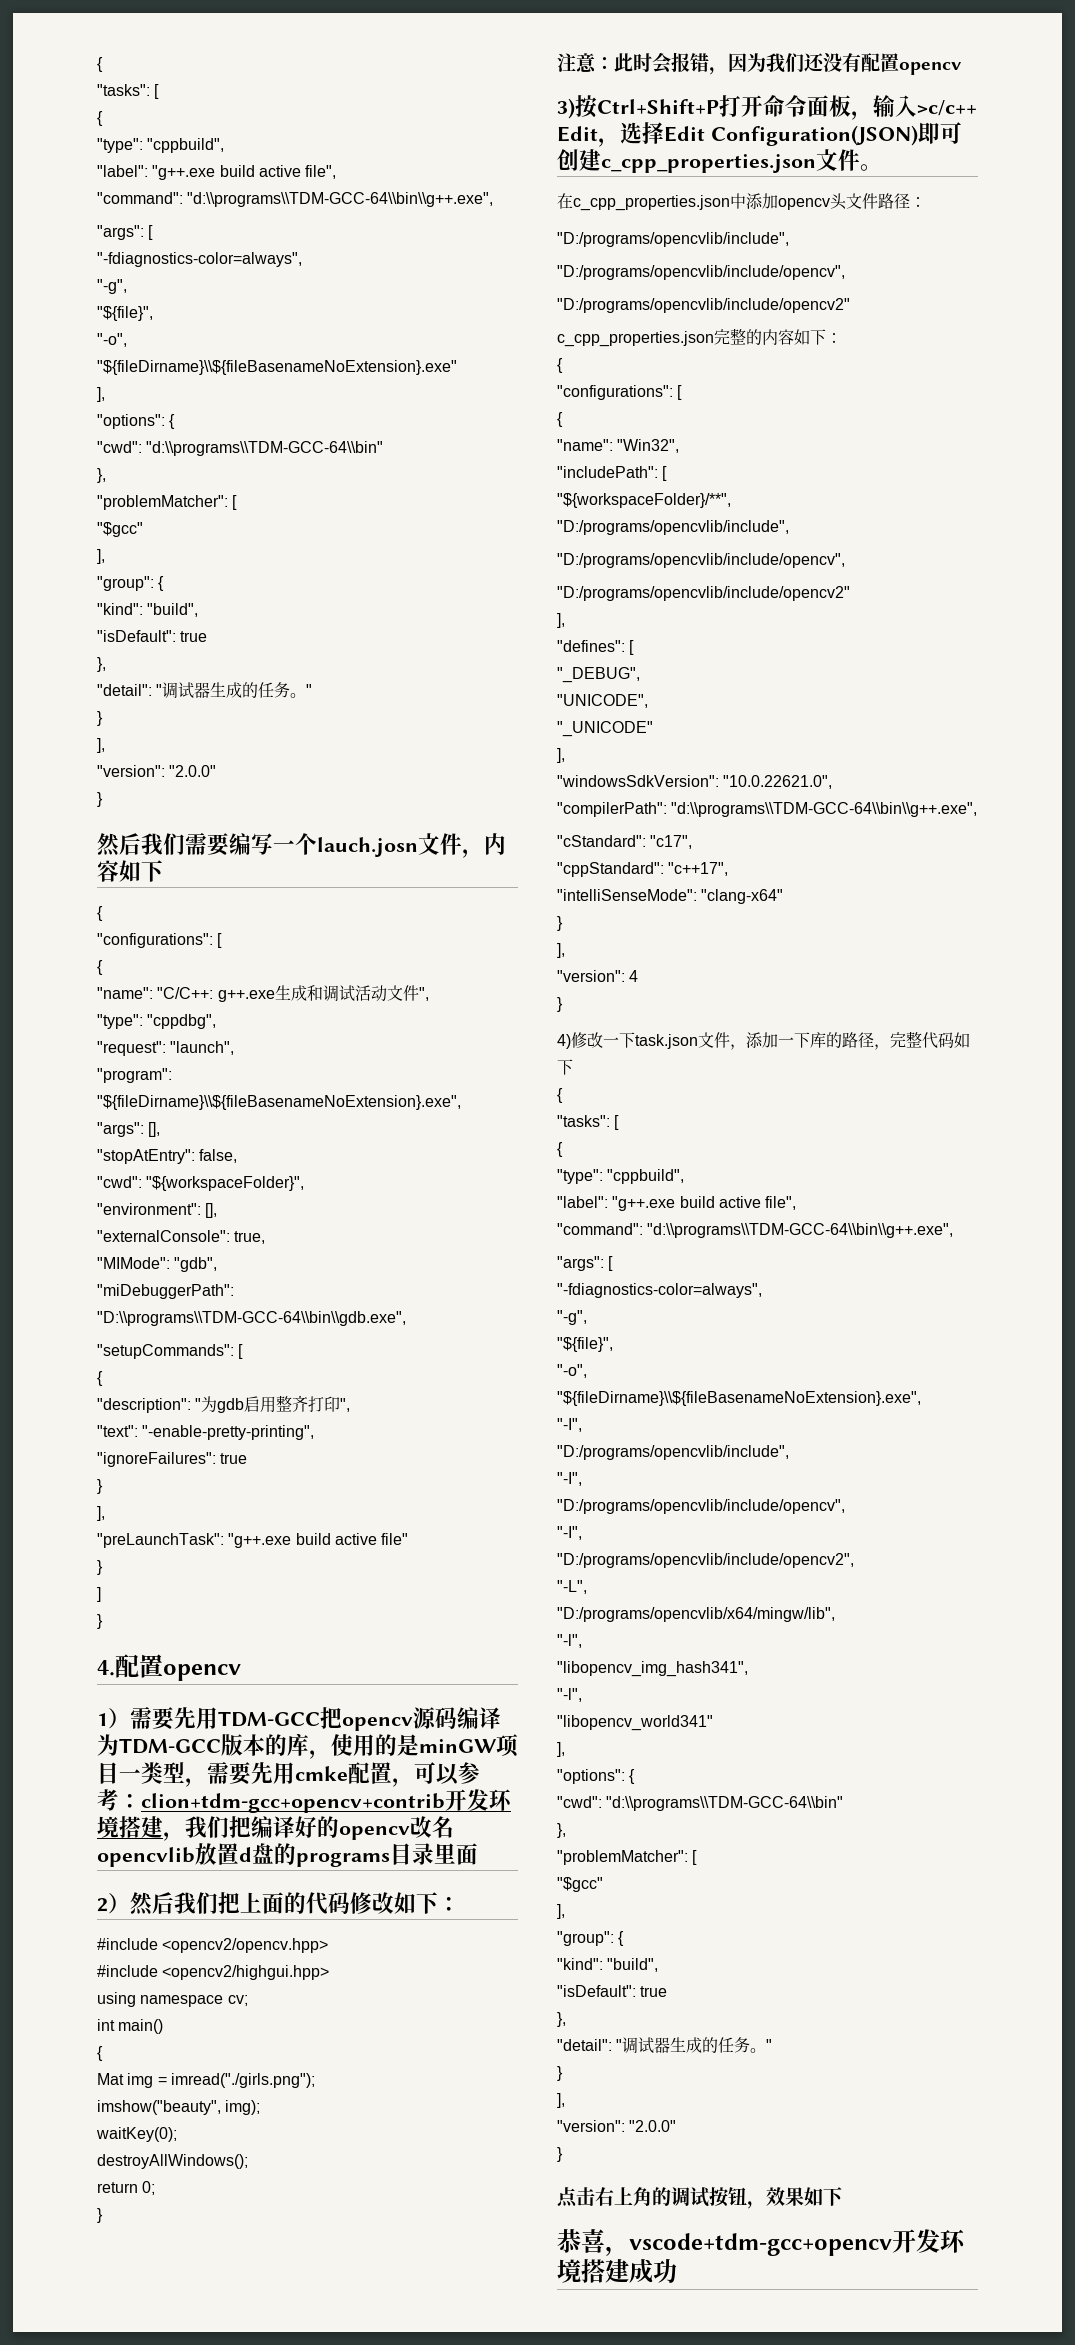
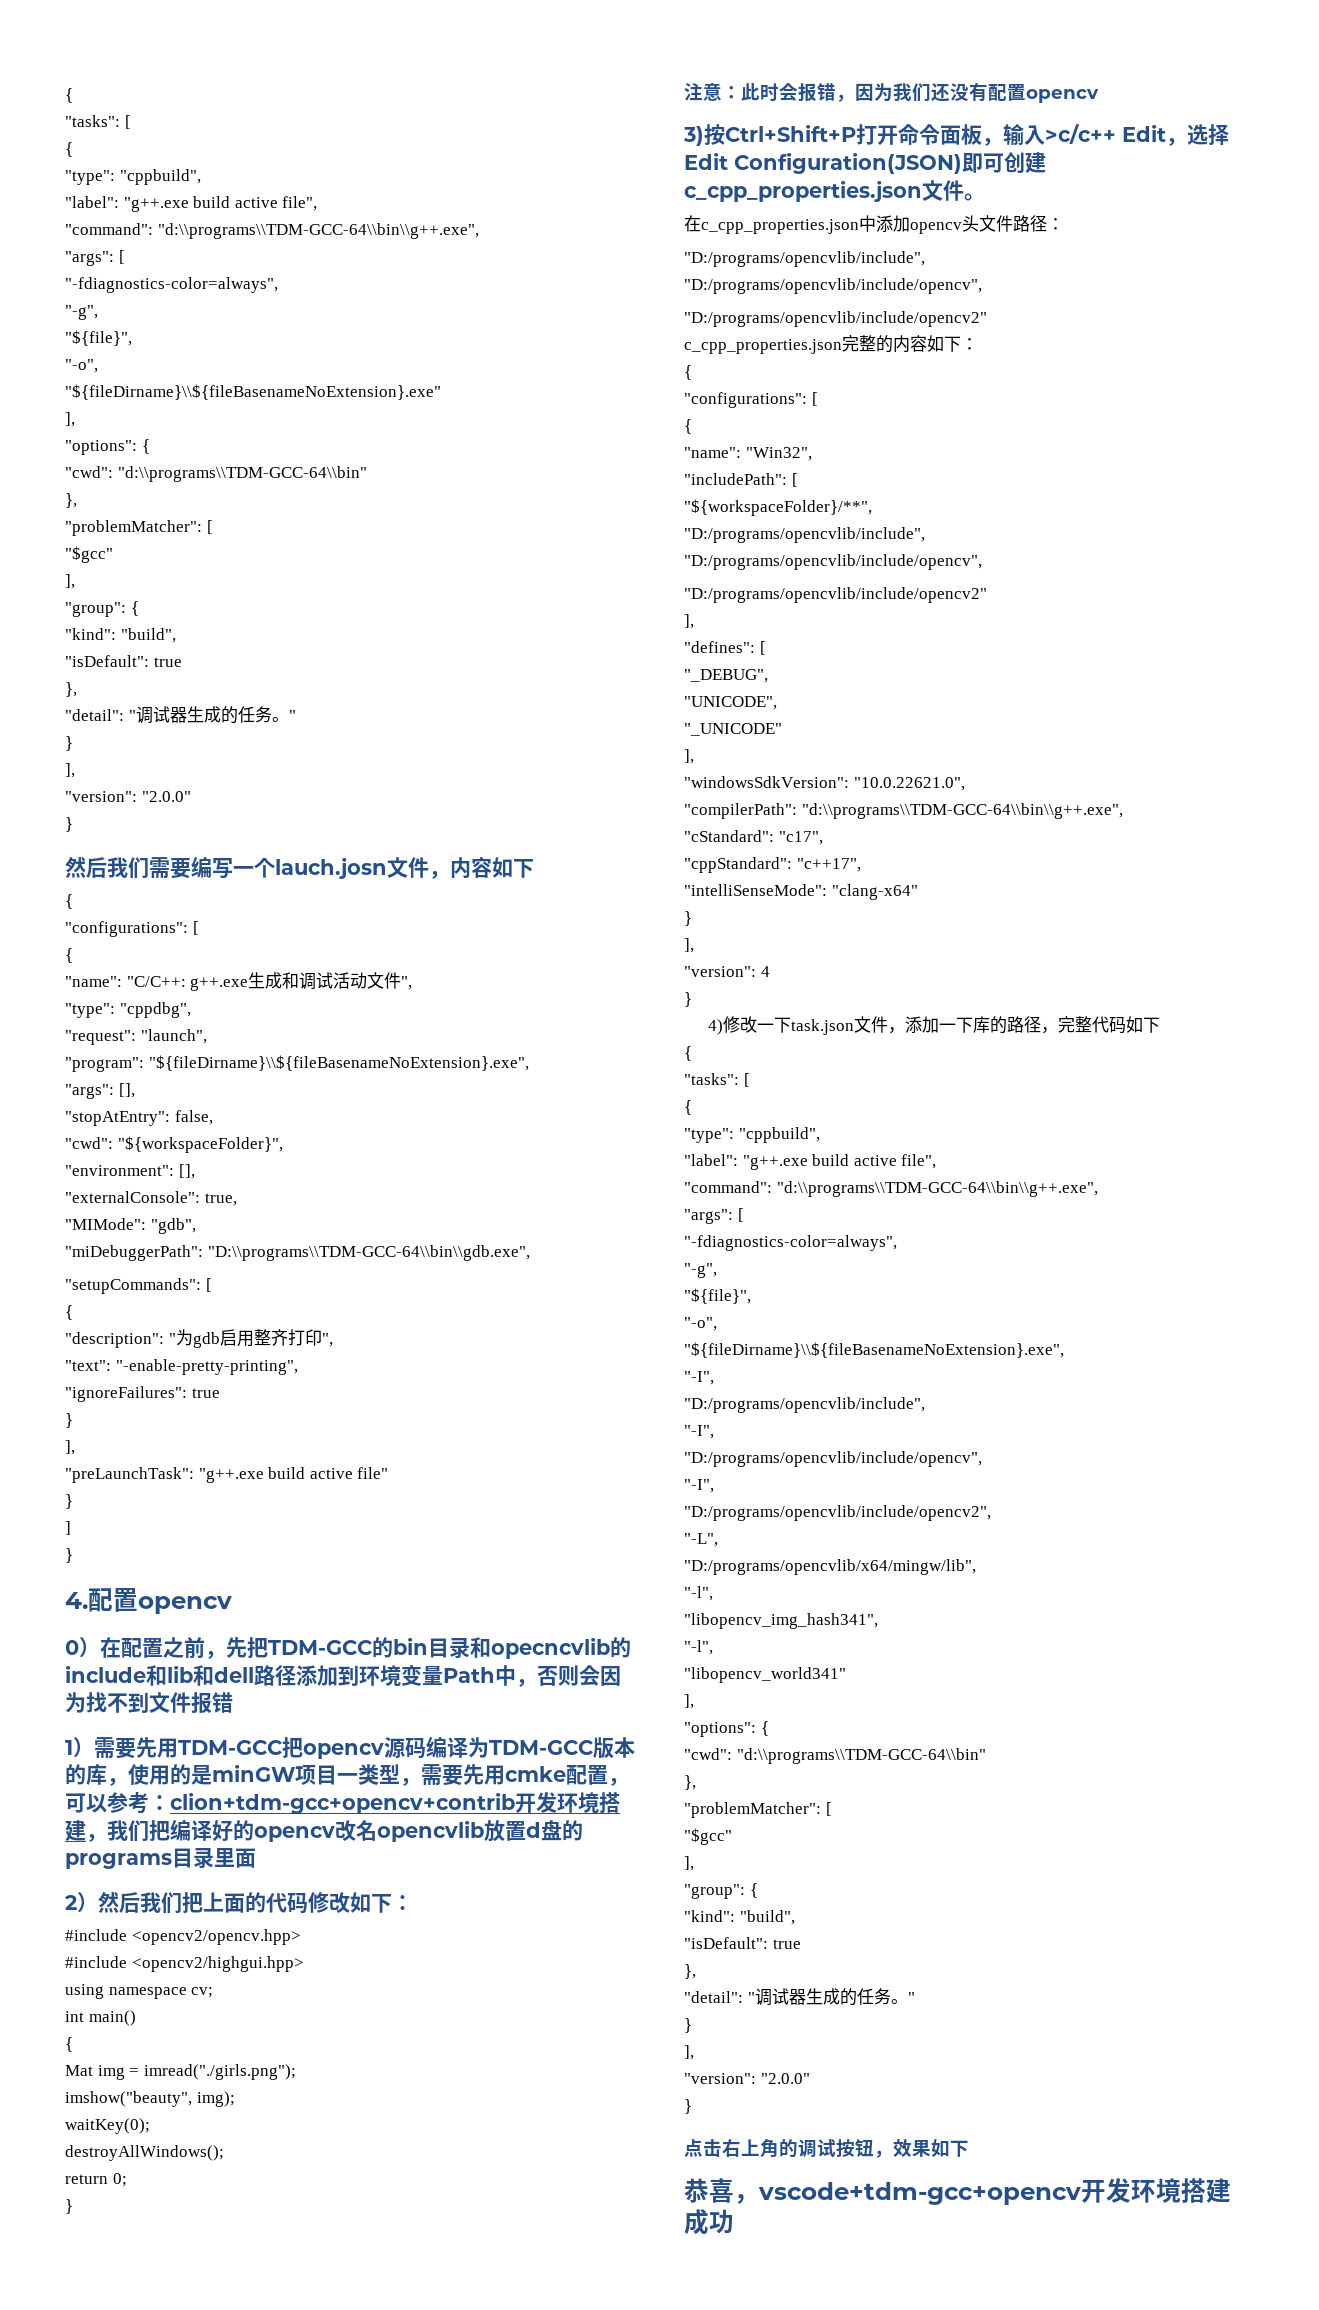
+ 0）在配置之前，先把TDM-GCC的bin目录和opecncvlib的include和lib和dell路径添加到环境变量Path中，否则会因为找不到文件报错

